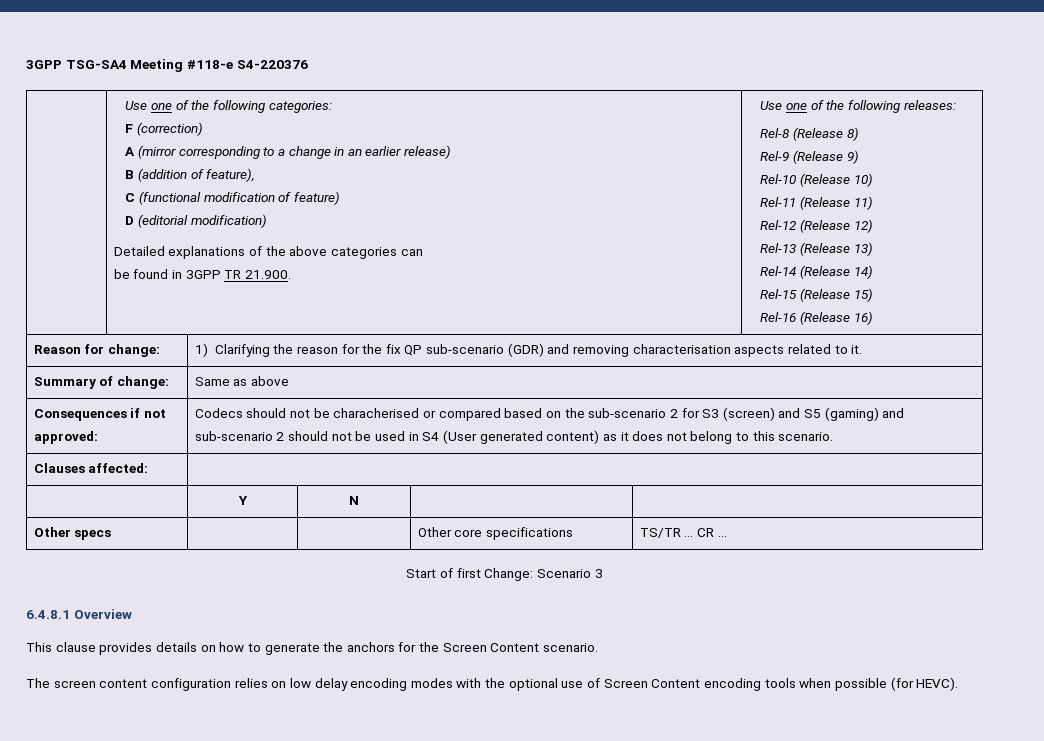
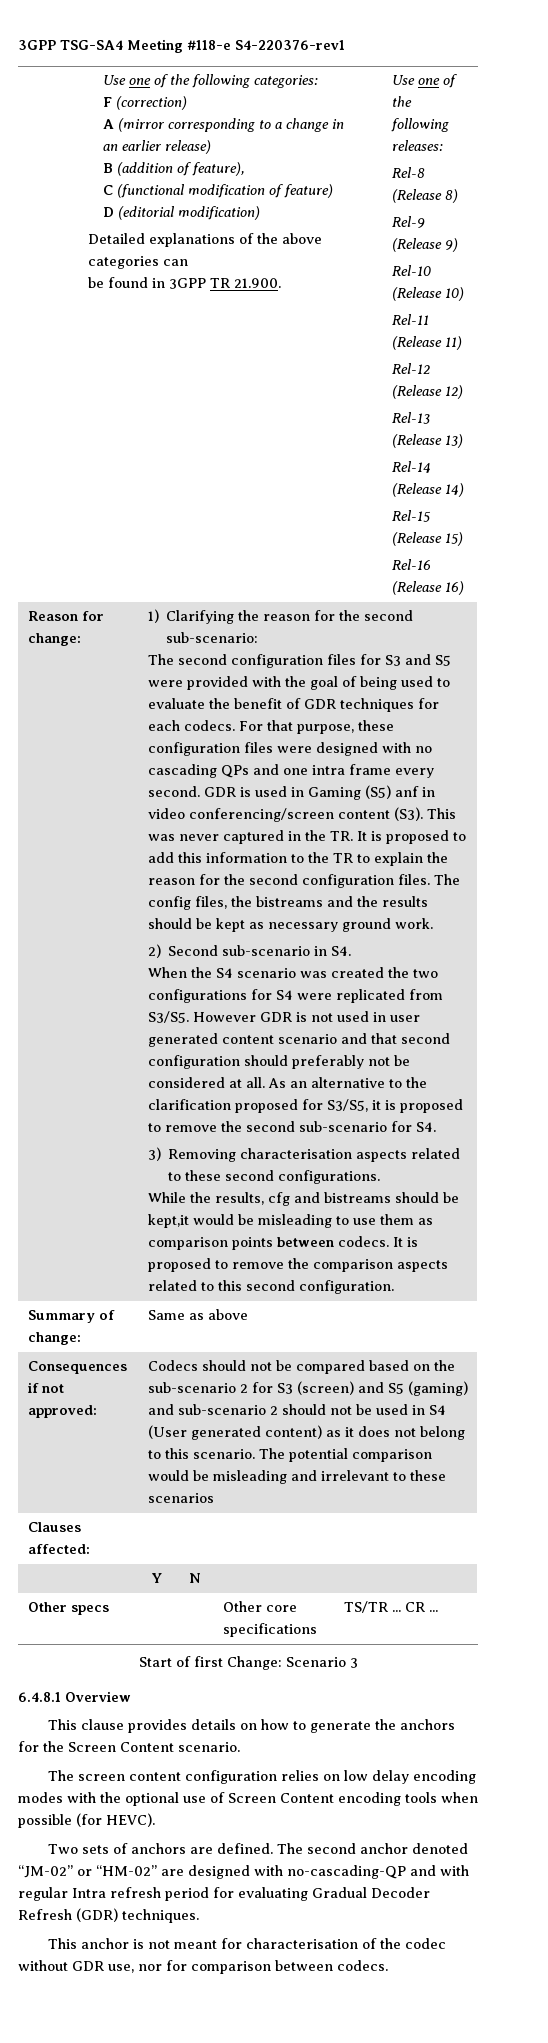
- 3GPP TSG-SA4 Meeting #118-e S4-220376
+ 3GPP TSG-SA4 Meeting #118-e S4-220376-rev1
- 1) Clarifying the reason for the fix QP sub-scenario (GDR) and removing characterisation aspects related to it.
+ 1) Clarifying the reason for the second sub-scenario:
+ The second configuration files for S3 and S5 were provided with the goal of being used to evaluate the benefit of GDR techniques for each codecs. For that purpose, these configuration files were designed with no cascading QPs and one intra frame every second. GDR is used in Gaming (S5) anf in video conferencing/screen content (S3). This was never captured in the TR. It is proposed to add this information to the TR to explain the reason for the second configuration files. The config files, the bistreams and the results should be kept as necessary ground work.
+ 2) Second sub-scenario in S4.
+ When the S4 scenario was created the two configurations for S4 were replicated from S3/S5. However GDR is not used in user generated content scenario and that second configuration should preferably not be considered at all. As an alternative to the clarification proposed for S3/S5, it is proposed to remove the second sub-scenario for S4.
+ 3) Removing characterisation aspects related to these second configurations.
+ While the results, cfg and bistreams should be kept,it would be misleading to use them as comparison points between codecs. It is proposed to remove the comparison aspects related to this second configuration.
- Codecs should not be characherised or compared based on the sub-scenario 2 for S3 (screen) and S5 (gaming) and sub-scenario 2 should not be used in S4 (User generated content) as it does not belong to this scenario.
+ Codecs should not be compared based on the sub-scenario 2 for S3 (screen) and S5 (gaming) and sub-scenario 2 should not be used in S4 (User generated content) as it does not belong to this scenario. The potential comparison would be misleading and irrelevant to these scenarios
+ Two sets of anchors are defined. The second anchor denoted “JM-02” or “HM-02” are designed with no-cascading-QP and with regular Intra refresh period for evaluating Gradual Decoder Refresh (GDR) techniques.
+ This anchor is not meant for characterisation of the codec without GDR use, nor for comparison between codecs.

